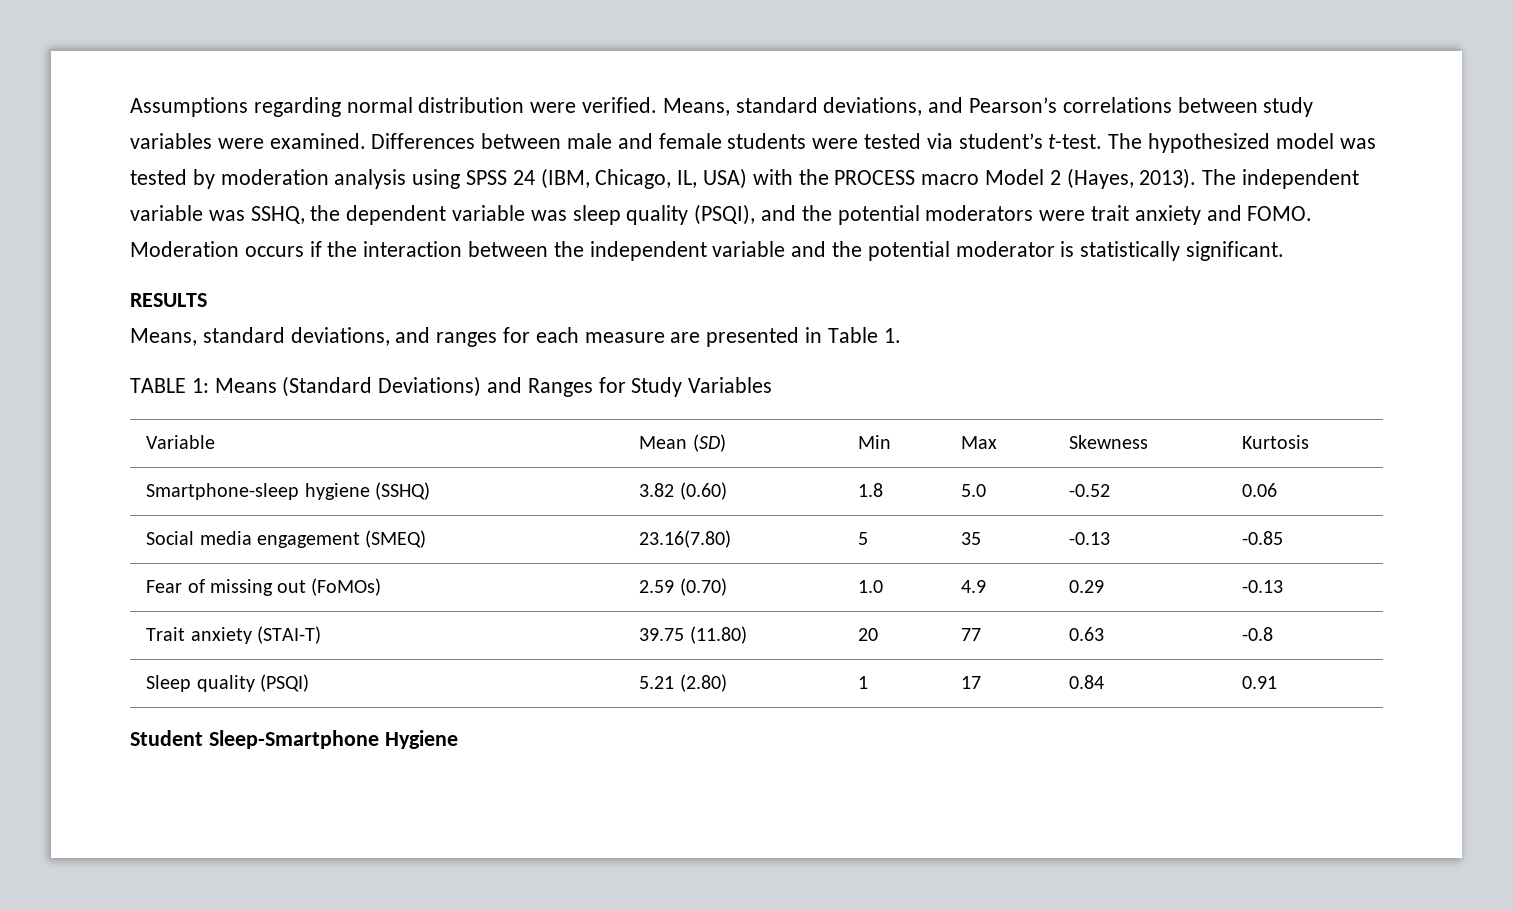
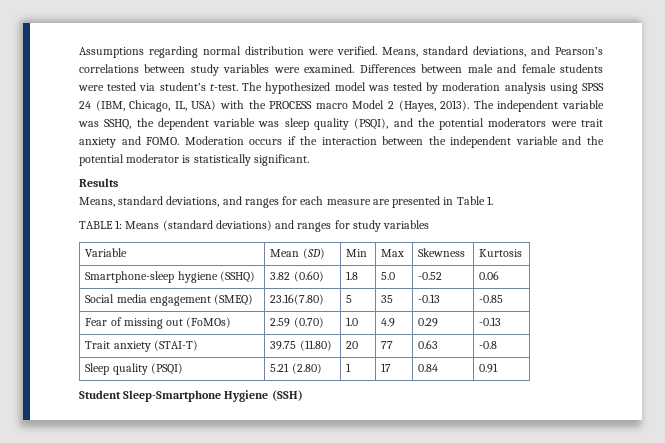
- RESULTS
+ Results
- TABLE 1: Means (Standard Deviations) and Ranges for Study Variables
+ TABLE 1: Means (standard deviations) and ranges for study variables
- Student Sleep-Smartphone Hygiene
+ Student Sleep-Smartphone Hygiene (SSH)

